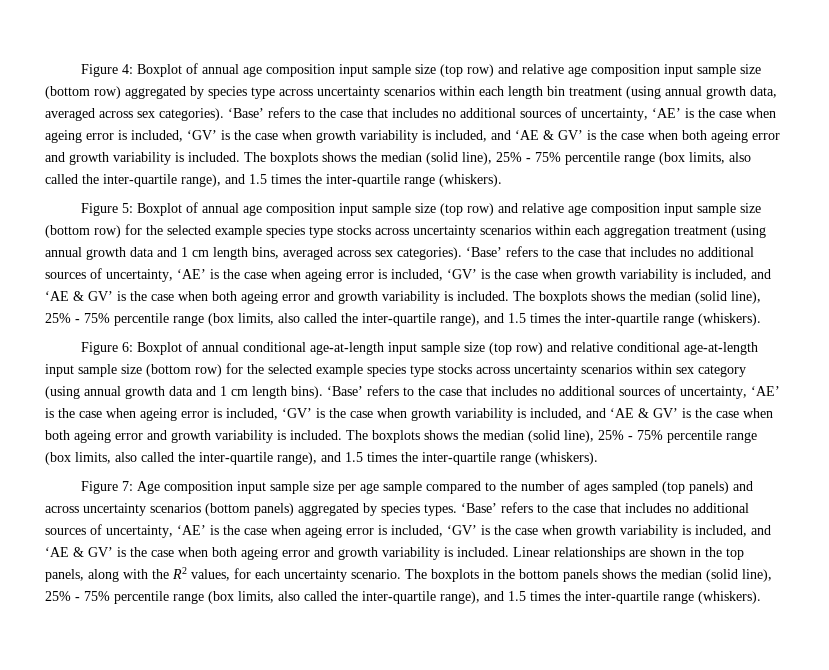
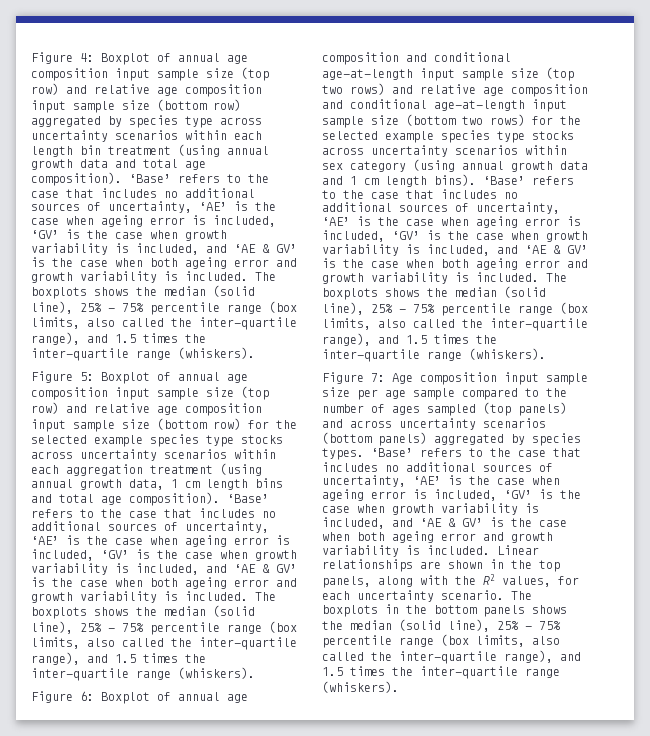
- Figure 4: Boxplot of annual age composition input sample size (top row) and relative age composition input sample size (bottom row) aggregated by species type across uncertainty scenarios within each length bin treatment (using annual growth data, averaged across sex categories).
+ Figure 4: Boxplot of annual age composition input sample size (top row) and relative age composition input sample size (bottom row) aggregated by species type across uncertainty scenarios within each length bin treatment (using annual growth data and total age composition).
- Figure 5: Boxplot of annual age composition input sample size (top row) and relative age composition input sample size (bottom row) for the selected example species type stocks across uncertainty scenarios within each aggregation treatment (using annual growth data and 1 cm length bins, averaged across sex categories).
+ Figure 5: Boxplot of annual age composition input sample size (top row) and relative age composition input sample size (bottom row) for the selected example species type stocks across uncertainty scenarios within each aggregation treatment (using annual growth data, 1 cm length bins and total age composition).
- Figure 6: Boxplot of annual conditional age-at-length input sample size (top row) and relative conditional age-at-length input sample size (bottom row) for the selected example species type stocks across uncertainty scenarios within sex category (using annual growth data and 1 cm length bins).
+ Figure 6: Boxplot of annual age composition and conditional age-at-length input sample size (top two rows) and relative age composition and conditional age-at-length input sample size (bottom two rows) for the selected example species type stocks across uncertainty scenarios within sex category (using annual growth data and 1 cm length bins).

